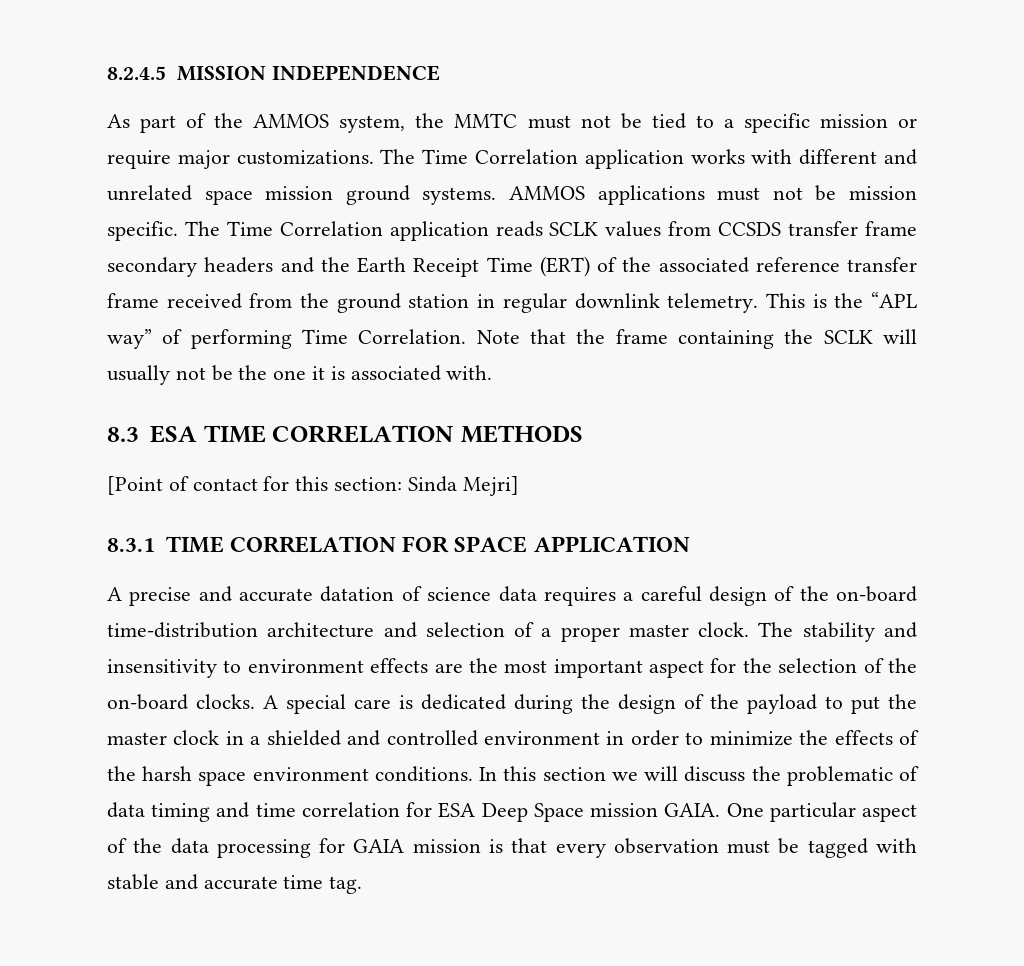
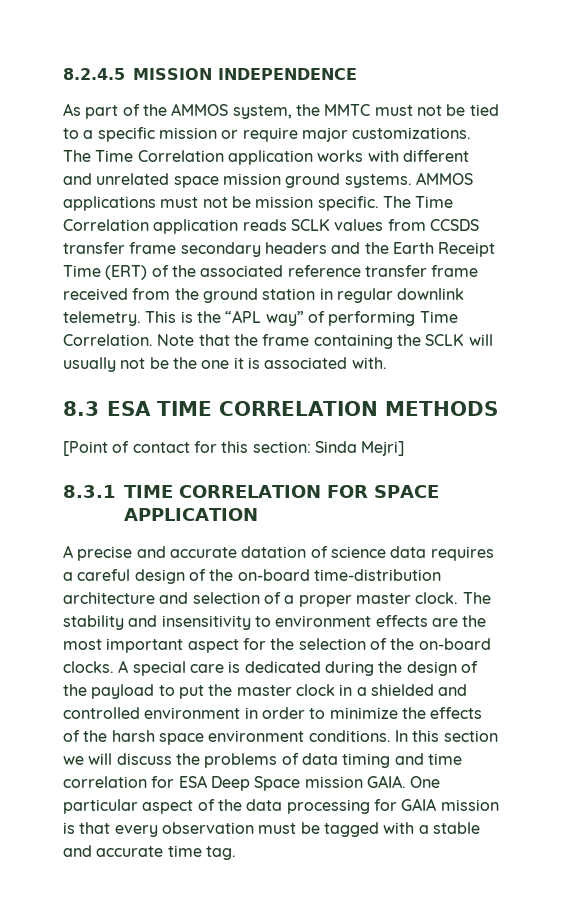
- In this section we will discuss the problematic of data timing and time correlation for ESA Deep Space mission GAIA.
+ In this section we will discuss the problems of data timing and time correlation for ESA Deep Space mission GAIA.
- One particular aspect of the data processing for GAIA mission is that every observation must be tagged with stable and accurate time tag.
+ One particular aspect of the data processing for GAIA mission is that every observation must be tagged with a stable and accurate time tag.

